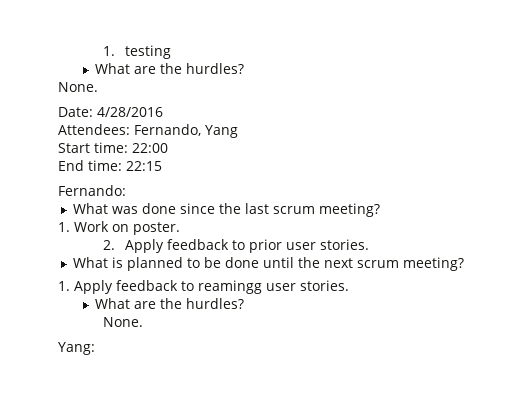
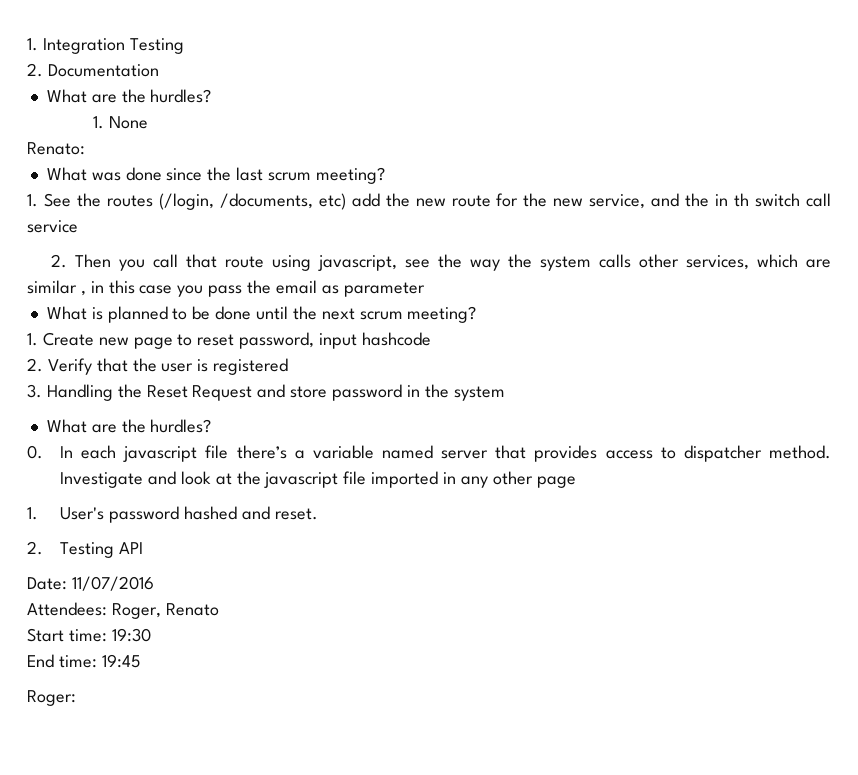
- 1. testing
+ 1. Integration Testing
+ 2. Documentation
  What are the hurdles?
- None.
- Date: 4/28/2016
- Attendees: Fernando, Yang
- Start time: 22:00
- End time: 22:15
- Fernando:
+ 1. None
+ Renato:
- 1. Work on poster.
- 2. Apply feedback to prior user stories.
+ 1. See the routes (/login, /documents, etc) add the new route for the new service, and the in th switch call service
+ 2. Then you call that route using javascript, see the way the system calls other services, which are similar , in this case you pass the email as parameter
- 1. Apply feedback to reamingg user stories.
+ 1. Create new page to reset password, input hashcode
+ 2. Verify that the user is registered
+ 3. Handling the Reset Request and store password in the system
  What are the hurdles?
- None.
- Yang:
+ 0. In each javascript file there’s a variable named server that provides access to dispatcher method. Investigate and look at the javascript file imported in any other page
+ 1. User's password hashed and reset.
+ 2. Testing API
+ Date: 11/07/2016
+ Attendees: Roger, Renato
+ Start time: 19:30
+ End time: 19:45
+ Roger:

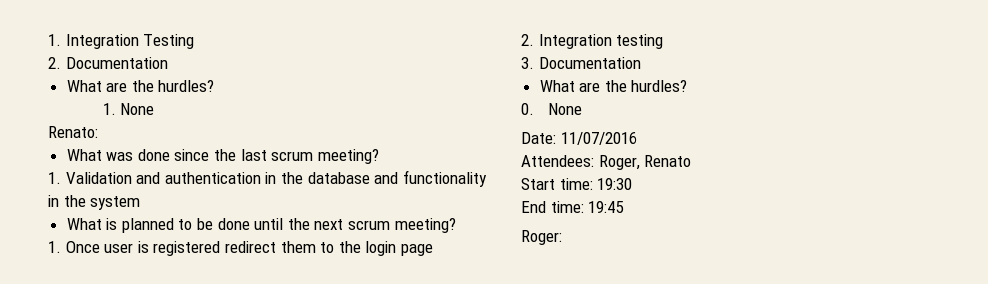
- 1. See the routes (/login, /documents, etc) add the new route for the new service, and the in th switch call service
- 2. Then you call that route using javascript, see the way the system calls other services, which are similar , in this case you pass the email as parameter
+ 1. Validation and authentication in the database and functionality in the system
- 1. Create new page to reset password, input hashcode
- 2. Verify that the user is registered
- 3. Handling the Reset Request and store password in the system
+ 1. Once user is registered redirect them to the login page
+ 2. Integration testing
+ 3. Documentation
  What are the hurdles?
- 0. In each javascript file there’s a variable named server that provides access to dispatcher method. Investigate and look at the javascript file imported in any other page
- 1. User's password hashed and reset.
- 2. Testing API
+ 0. None

